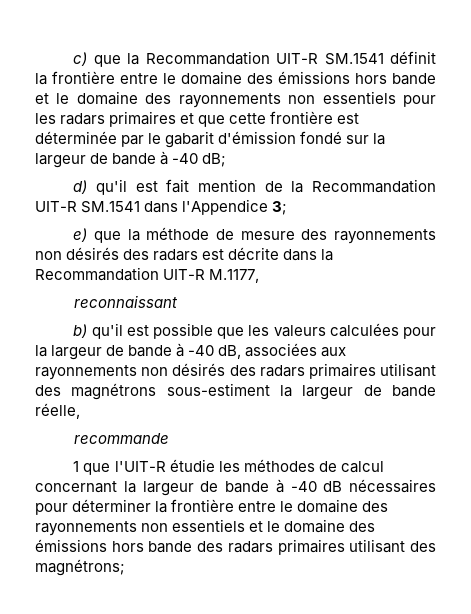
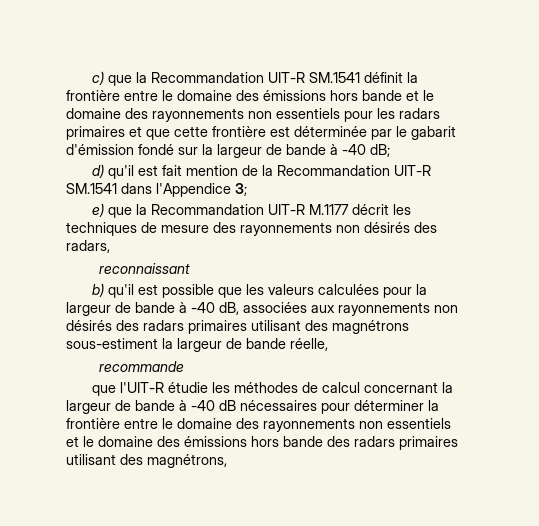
- e) que la méthode de mesure des rayonnements non désirés des radars est décrite dans la Recommandation UIT-R M.1177,
+ e) que la Recommandation UIT-R M.1177 décrit les techniques de mesure des rayonnements non désirés des radars,
- 1 que l'UIT-R étudie les méthodes de calcul concernant la largeur de bande à -40 dB nécessaires pour déterminer la frontière entre le domaine des rayonnements non essentiels et le domaine des émissions hors bande des radars primaires utilisant des magnétrons;
+ que l'UIT-R étudie les méthodes de calcul concernant la largeur de bande à -40 dB nécessaires pour déterminer la frontière entre le domaine des rayonnements non essentiels et le domaine des émissions hors bande des radars primaires utilisant des magnétrons,

